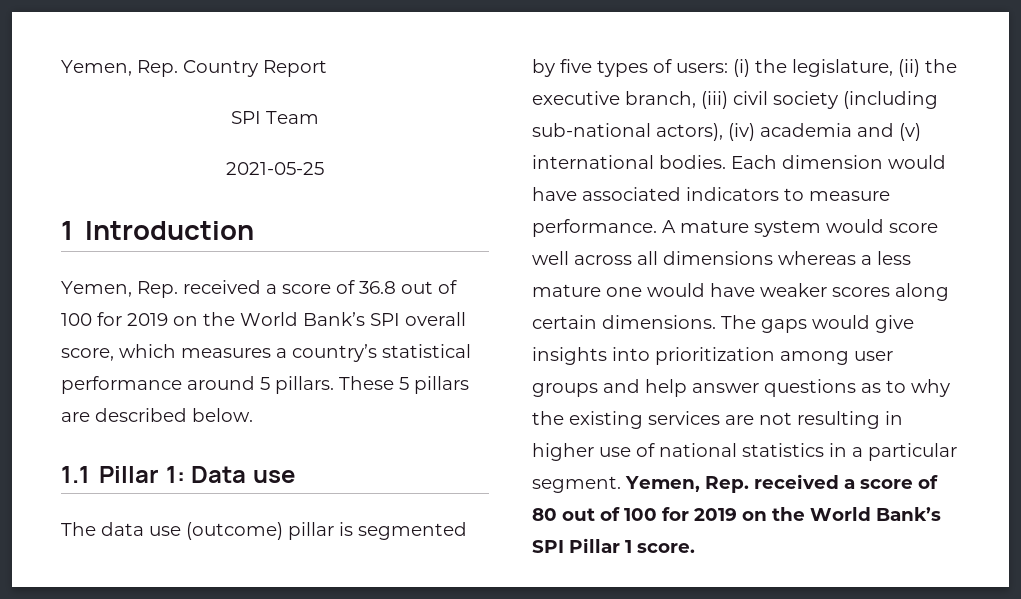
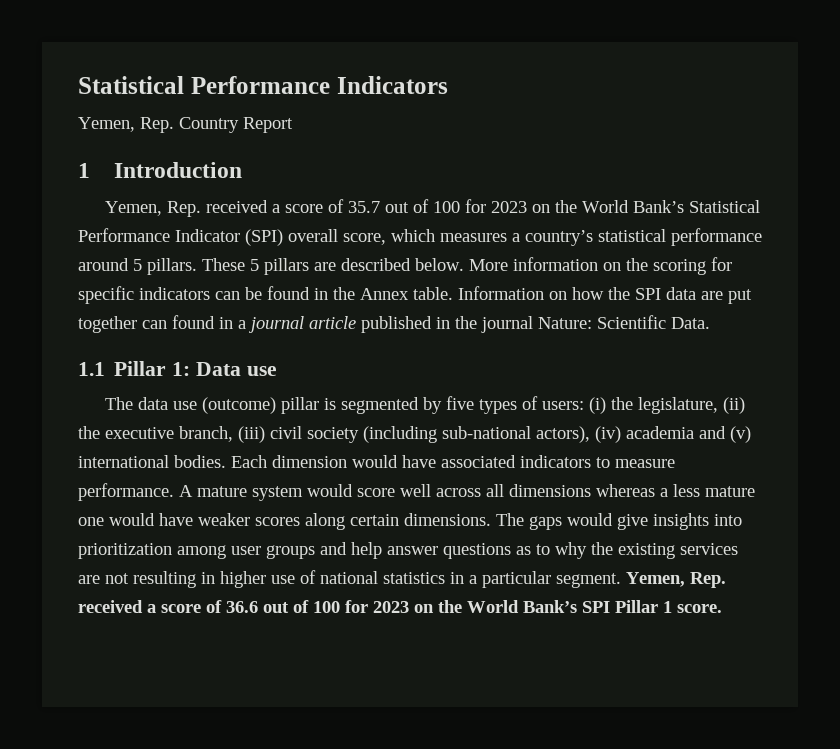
+ Statistical Performance Indicators
- SPI Team
- 2021-05-25
- Yemen, Rep. received a score of 36.8 out of 100 for 2019 on the World Bank’s SPI overall score, which measures a country’s statistical performance around 5 pillars.
+ Yemen, Rep. received a score of 35.7 out of 100 for 2023 on the World Bank’s Statistical Performance Indicator (SPI) overall score, which measures a country’s statistical performance around 5 pillars.
+ More information on the scoring for specific indicators can be found in the Annex table. Information on how the SPI data are put together can found in a journal article published in the journal Nature: Scientific Data.
- Yemen, Rep. received a score of 80 out of 100 for 2019 on the World Bank’s SPI Pillar 1 score.
+ Yemen, Rep. received a score of 36.6 out of 100 for 2023 on the World Bank’s SPI Pillar 1 score.

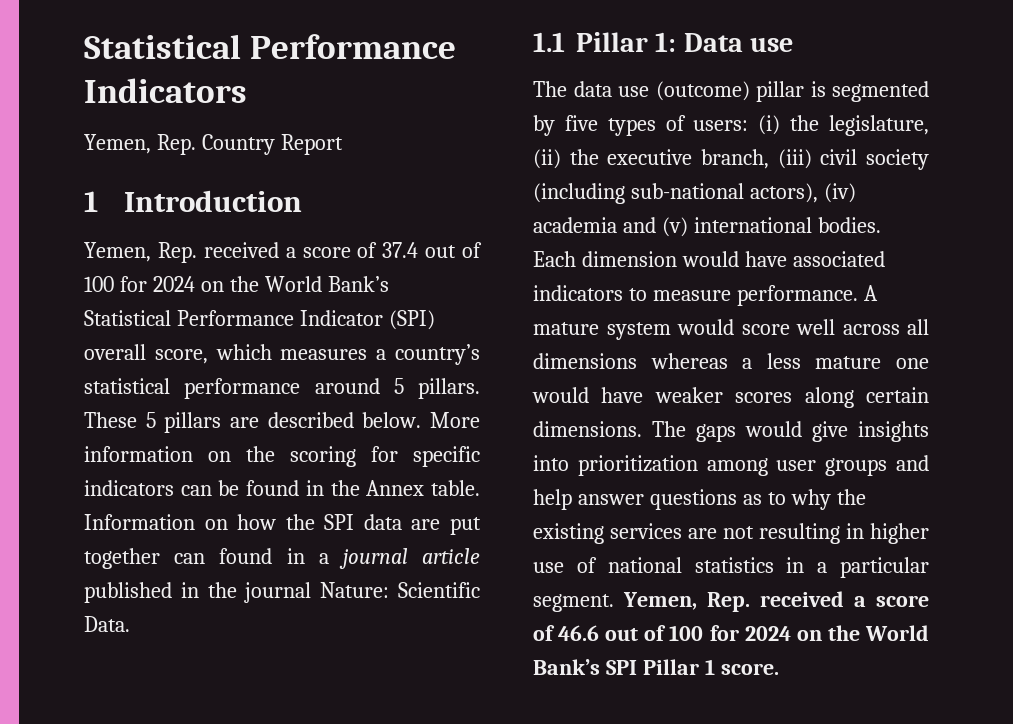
- Yemen, Rep. received a score of 35.7 out of 100 for 2023 on the World Bank’s Statistical Performance Indicator (SPI) overall score, which measures a country’s statistical performance around 5 pillars.
+ Yemen, Rep. received a score of 37.4 out of 100 for 2024 on the World Bank’s Statistical Performance Indicator (SPI) overall score, which measures a country’s statistical performance around 5 pillars.
- Yemen, Rep. received a score of 36.6 out of 100 for 2023 on the World Bank’s SPI Pillar 1 score.
+ Yemen, Rep. received a score of 46.6 out of 100 for 2024 on the World Bank’s SPI Pillar 1 score.

